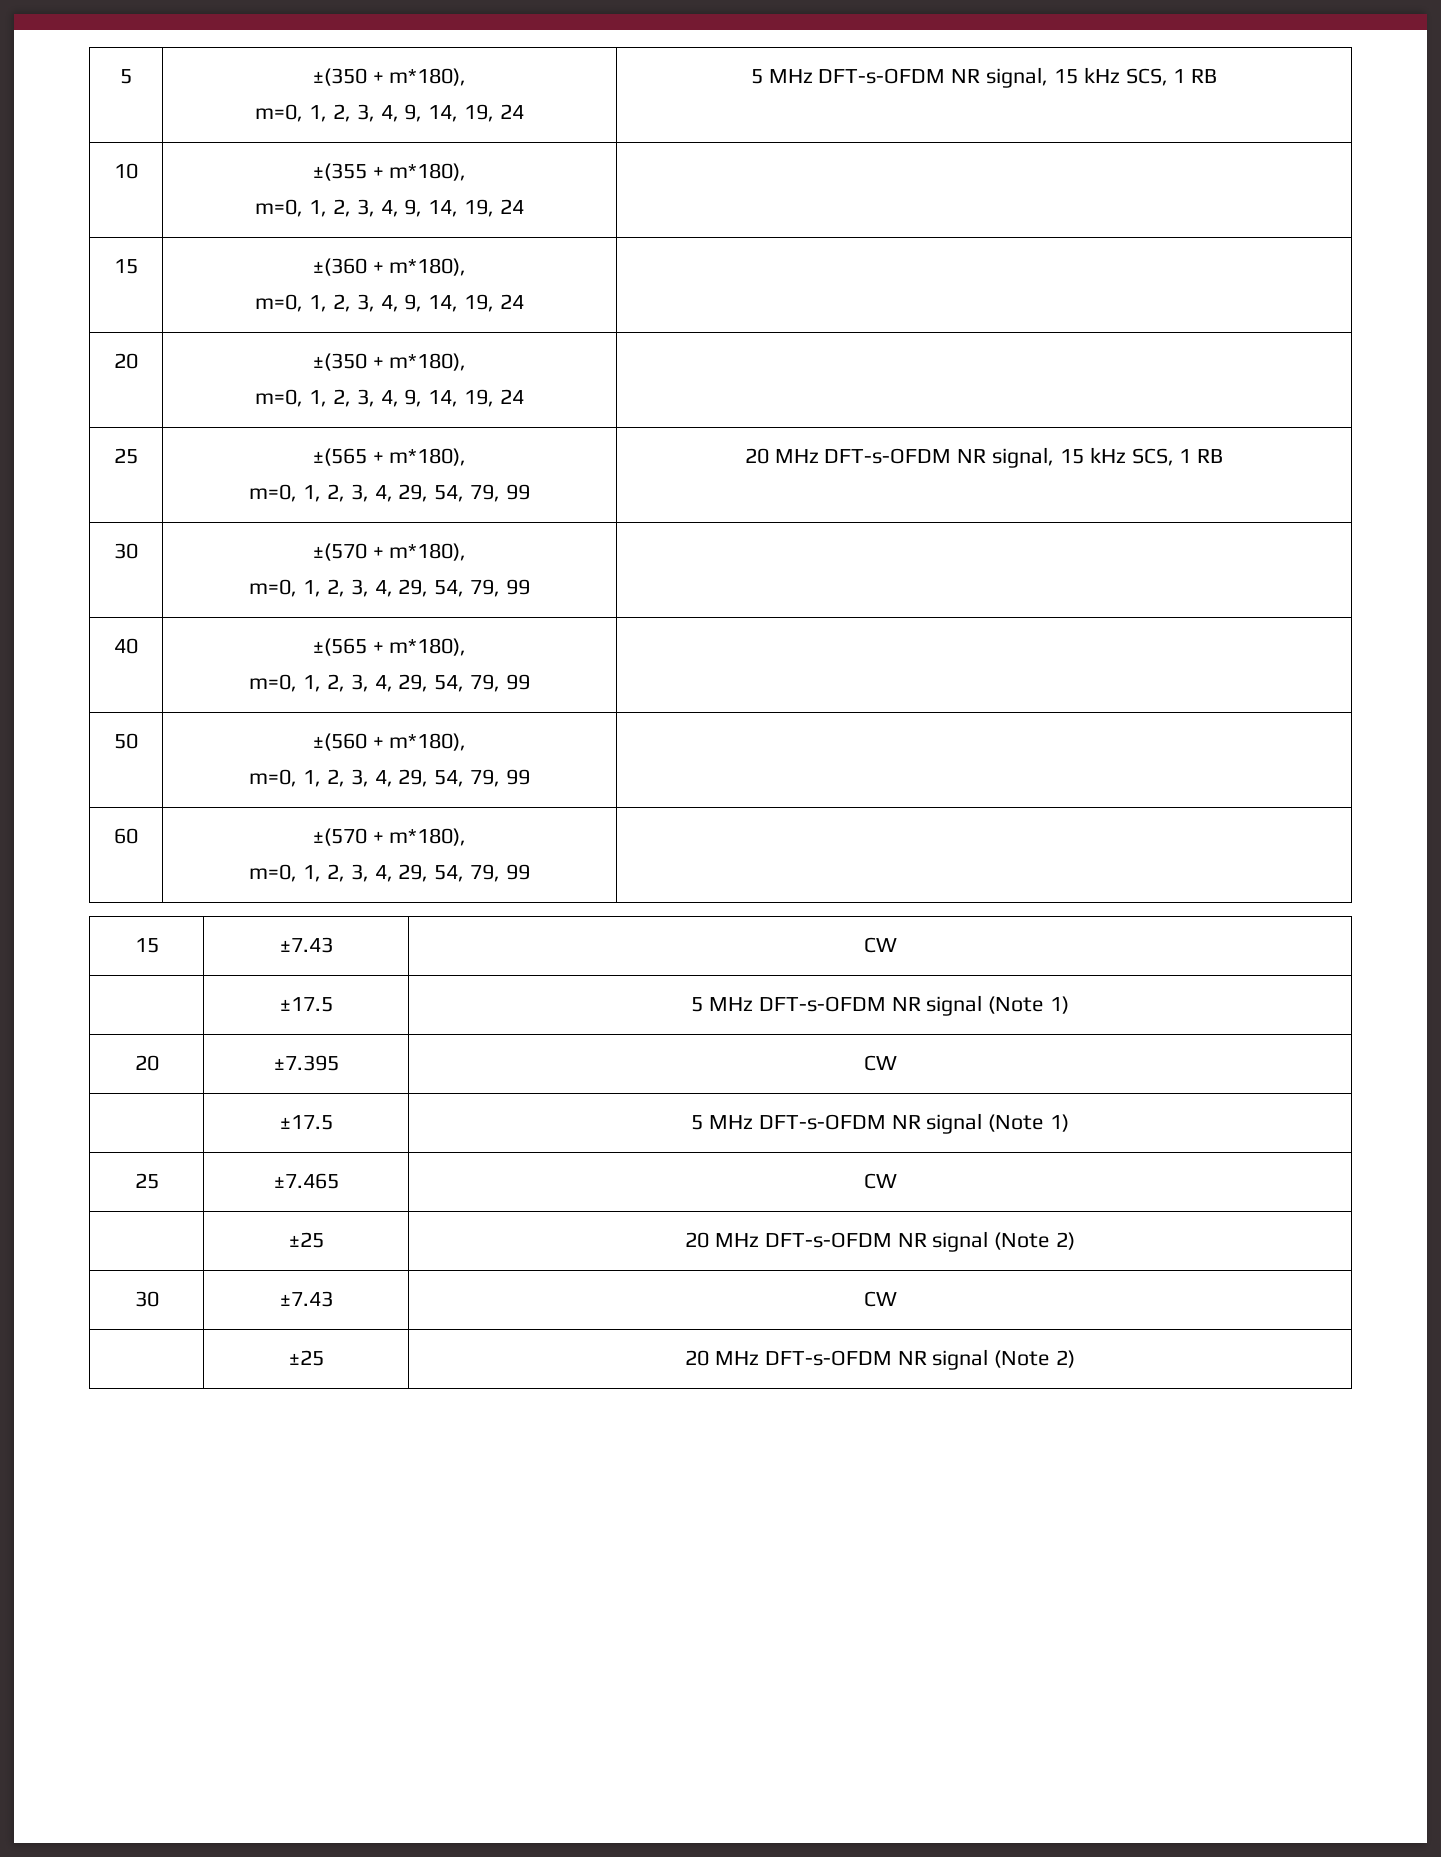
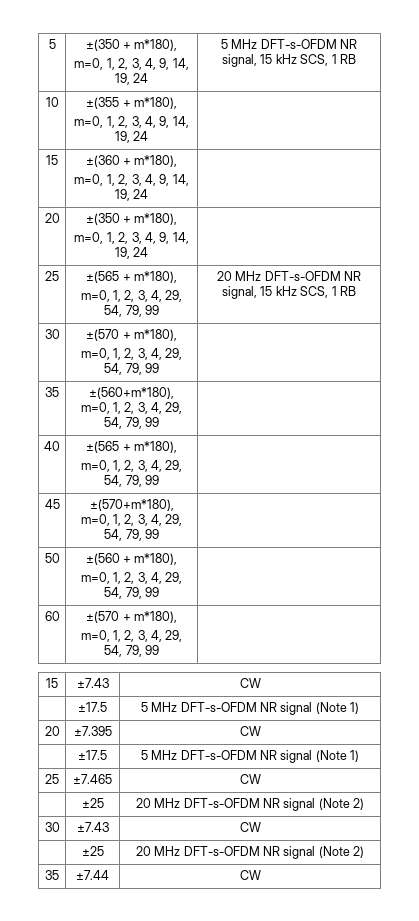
+ 35 | ±(560+m*180),
+ m=0, 1, 2, 3, 4, 29, 54, 79, 99 |
+ 45 | ±(570+m*180),
+ m=0, 1, 2, 3, 4, 29, 54, 79, 99 |
+ 35 | ±7.44 | CW

